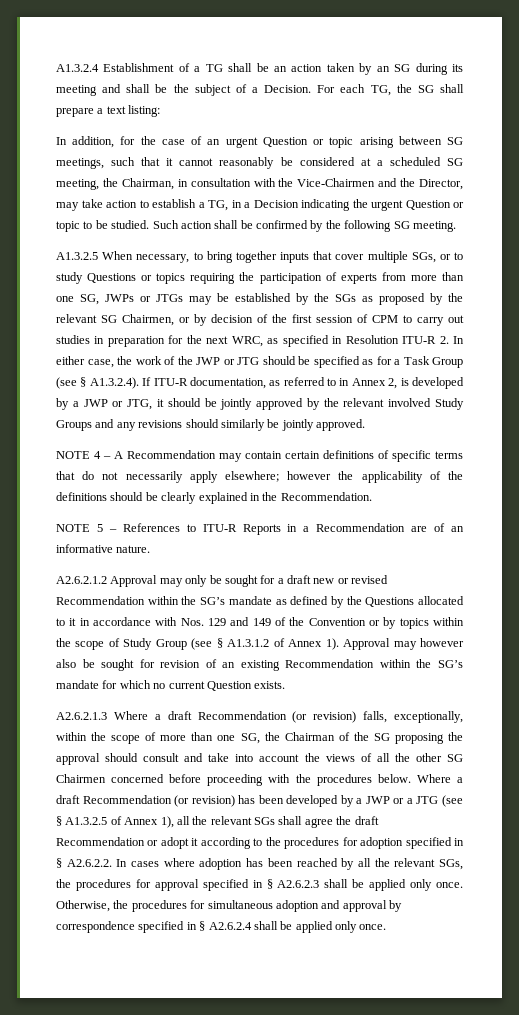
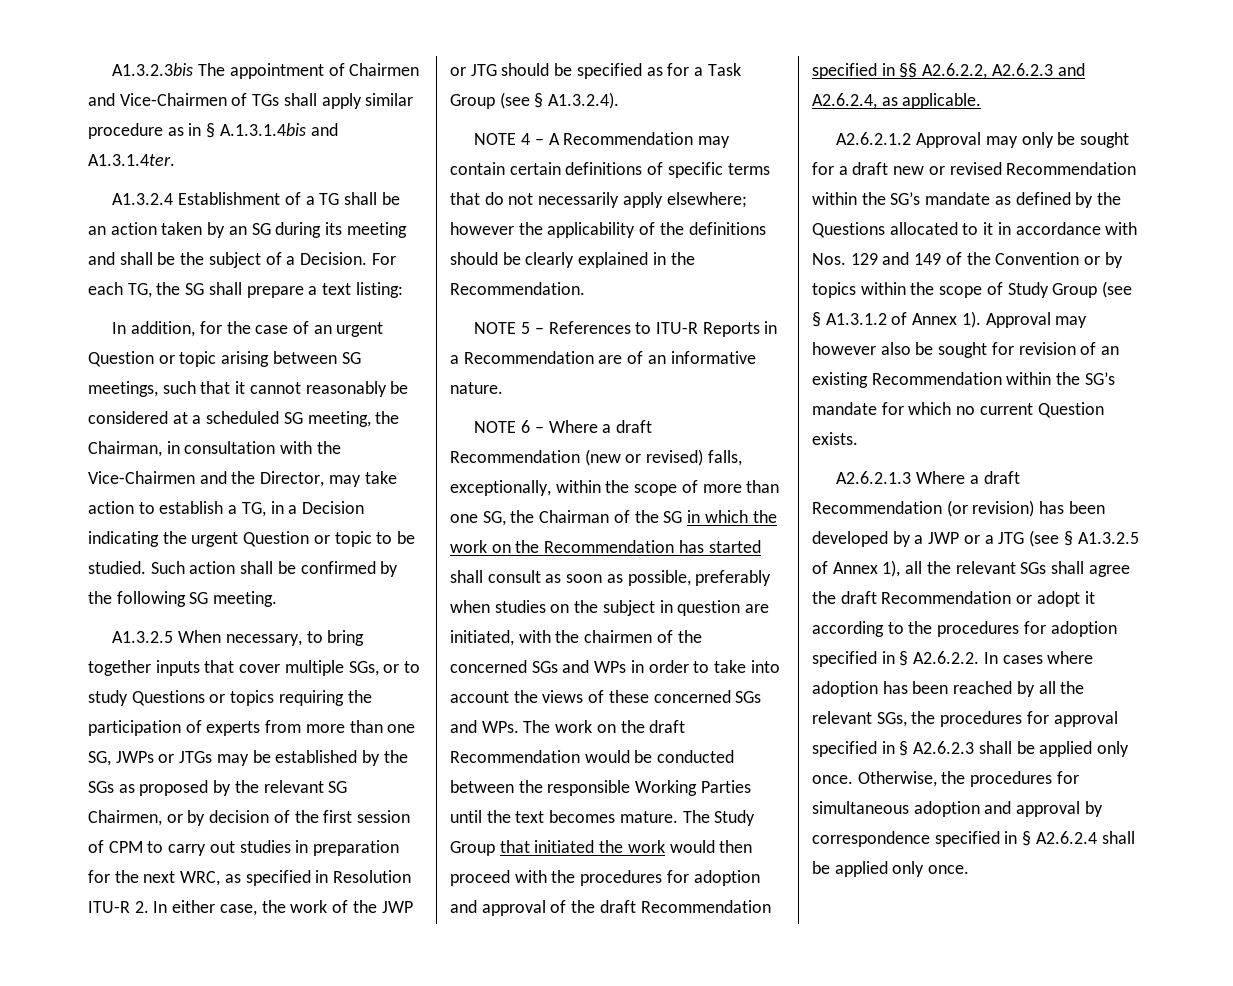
+ A1.3.2.3bis The appointment of Chairmen and Vice-Chairmen of TGs shall apply similar procedure as in § A.1.3.1.4bis and A1.3.1.4ter.
- A1.3.2.5 When necessary, to bring together inputs that cover multiple SGs, or to study Questions or topics requiring the participation of experts from more than one SG, JWPs or JTGs may be established by the SGs as proposed by the relevant SG Chairmen, or by decision of the first session of CPM to carry out studies in preparation for the next WRC, as specified in Resolution ITU-R 2. In either case, the work of the JWP or JTG should be specified as for a Task Group (see § A1.3.2.4). If ITU-R documentation, as referred to in Annex 2, is developed by a JWP or JTG, it should be jointly approved by the relevant involved Study Groups and any revisions should similarly be jointly approved.
+ A1.3.2.5 When necessary, to bring together inputs that cover multiple SGs, or to study Questions or topics requiring the participation of experts from more than one SG, JWPs or JTGs may be established by the SGs as proposed by the relevant SG Chairmen, or by decision of the first session of CPM to carry out studies in preparation for the next WRC, as specified in Resolution ITU-R 2. In either case, the work of the JWP or JTG should be specified as for a Task Group (see § A1.3.2.4).
+ NOTE 6 – Where a draft Recommendation (new or revised) falls, exceptionally, within the scope of more than one SG, the Chairman of the SG in which the work on the Recommendation has started shall consult as soon as possible, preferably when studies on the subject in question are initiated, with the chairmen of the concerned SGs and WPs in order to take into account the views of these concerned SGs and WPs. The work on the draft Recommendation would be conducted between the responsible Working Parties until the text becomes mature. The Study Group that initiated the work would then proceed with the procedures for adoption and approval of the draft Recommendation specified in §§ A2.6.2.2, A2.6.2.3 and A2.6.2.4, as applicable.
- A2.6.2.1.3 Where a draft Recommendation (or revision) falls, exceptionally, within the scope of more than one SG, the Chairman of the SG proposing the approval should consult and take into account the views of all the other SG Chairmen concerned before proceeding with the procedures below. Where a draft Recommendation (or revision) has been developed by a JWP or a JTG (see § A1.3.2.5 of Annex 1), all the relevant SGs shall agree the draft Recommendation or adopt it according to the procedures for adoption specified in § A2.6.2.2. In cases where adoption has been reached by all the relevant SGs, the procedures for approval specified in § A2.6.2.3 shall be applied only once.
+ A2.6.2.1.3 Where a draft Recommendation (or revision) has been developed by a JWP or a JTG (see § A1.3.2.5 of Annex 1), all the relevant SGs shall agree the draft Recommendation or adopt it according to the procedures for adoption specified in § A2.6.2.2. In cases where adoption has been reached by all the relevant SGs, the procedures for approval specified in § A2.6.2.3 shall be applied only once.

